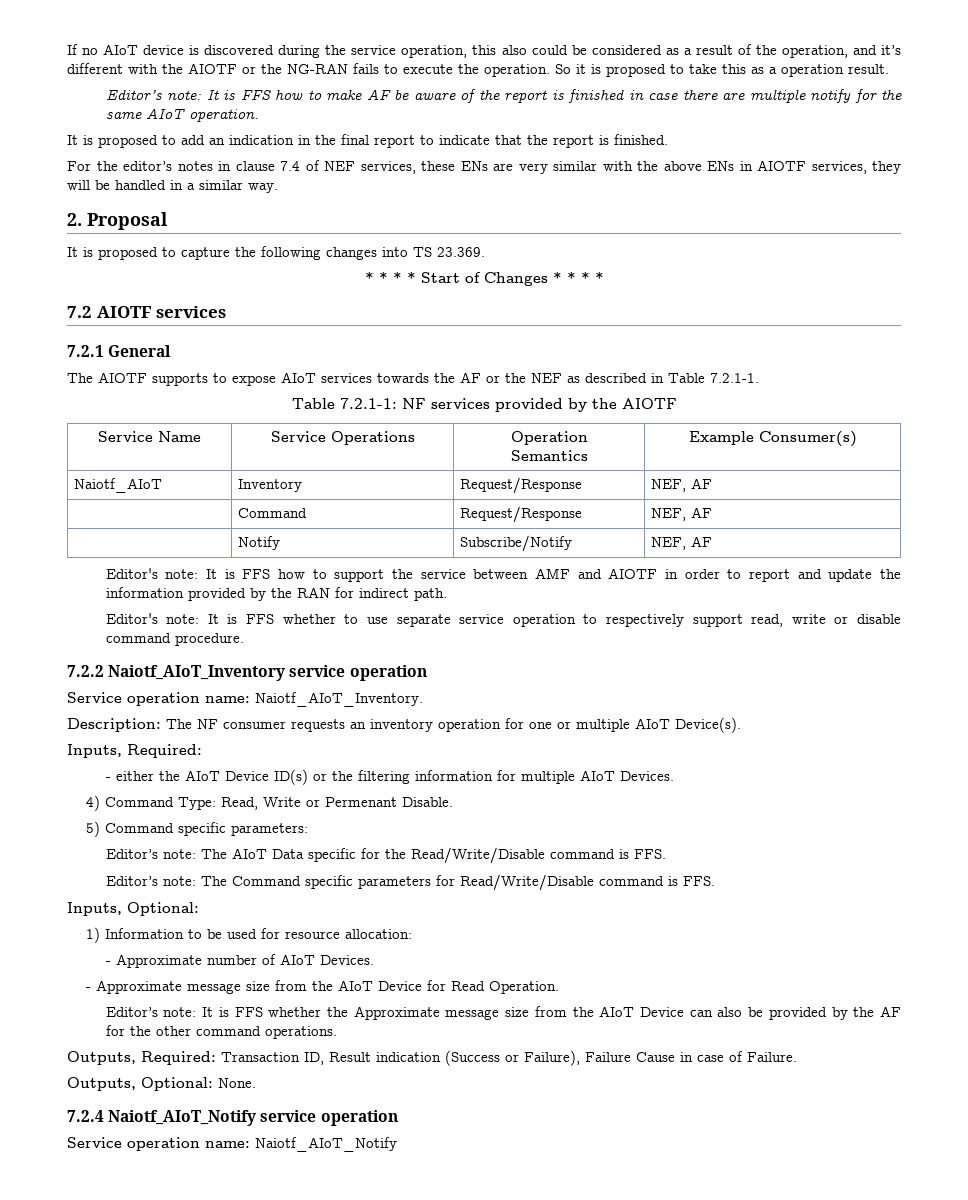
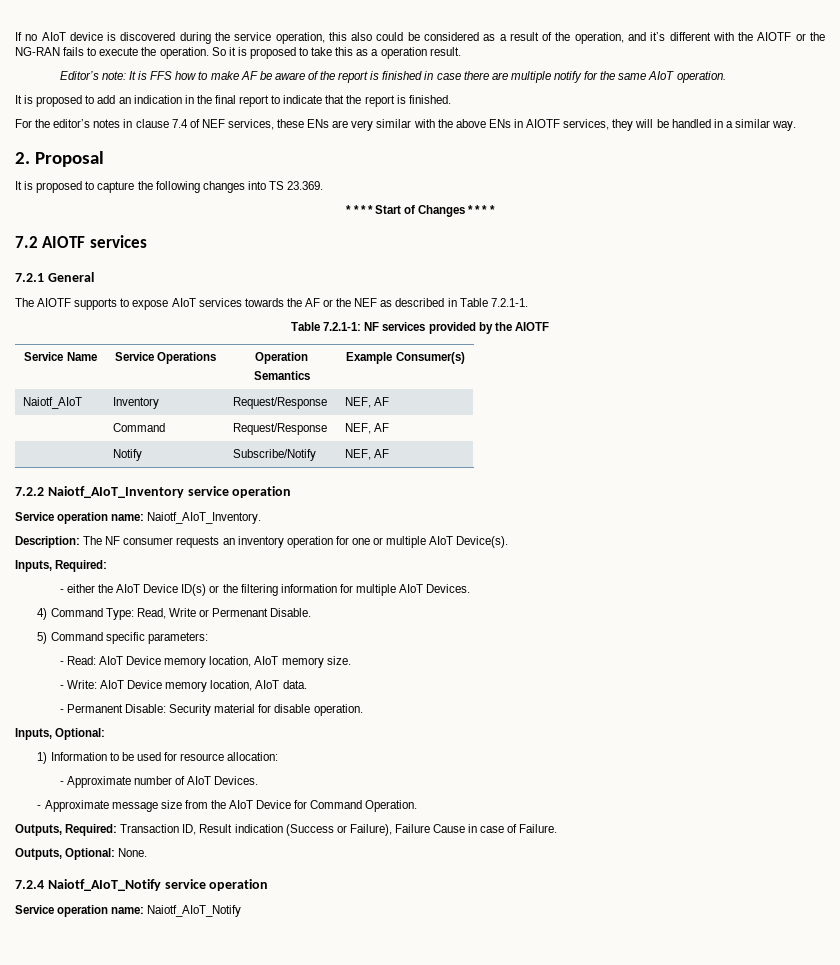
- Editor's note: It is FFS how to support the service between AMF and AIOTF in order to report and update the information provided by the RAN for indirect path.
- Editor's note: It is FFS whether to use separate service operation to respectively support read, write or disable command procedure.
- Editor’s note: The AIoT Data specific for the Read/Write/Disable command is FFS.
- Editor’s note: The Command specific parameters for Read/Write/Disable command is FFS.
+ - Read: AIoT Device memory location, AIoT memory size.
+ - Write: AIoT Device memory location, AIoT data.
+ - Permanent Disable: Security material for disable operation.
- - Approximate message size from the AIoT Device for Read Operation.
+ - Approximate message size from the AIoT Device for Command Operation.
- Editor’s note: It is FFS whether the Approximate message size from the AIoT Device can also be provided by the AF for the other command operations.

